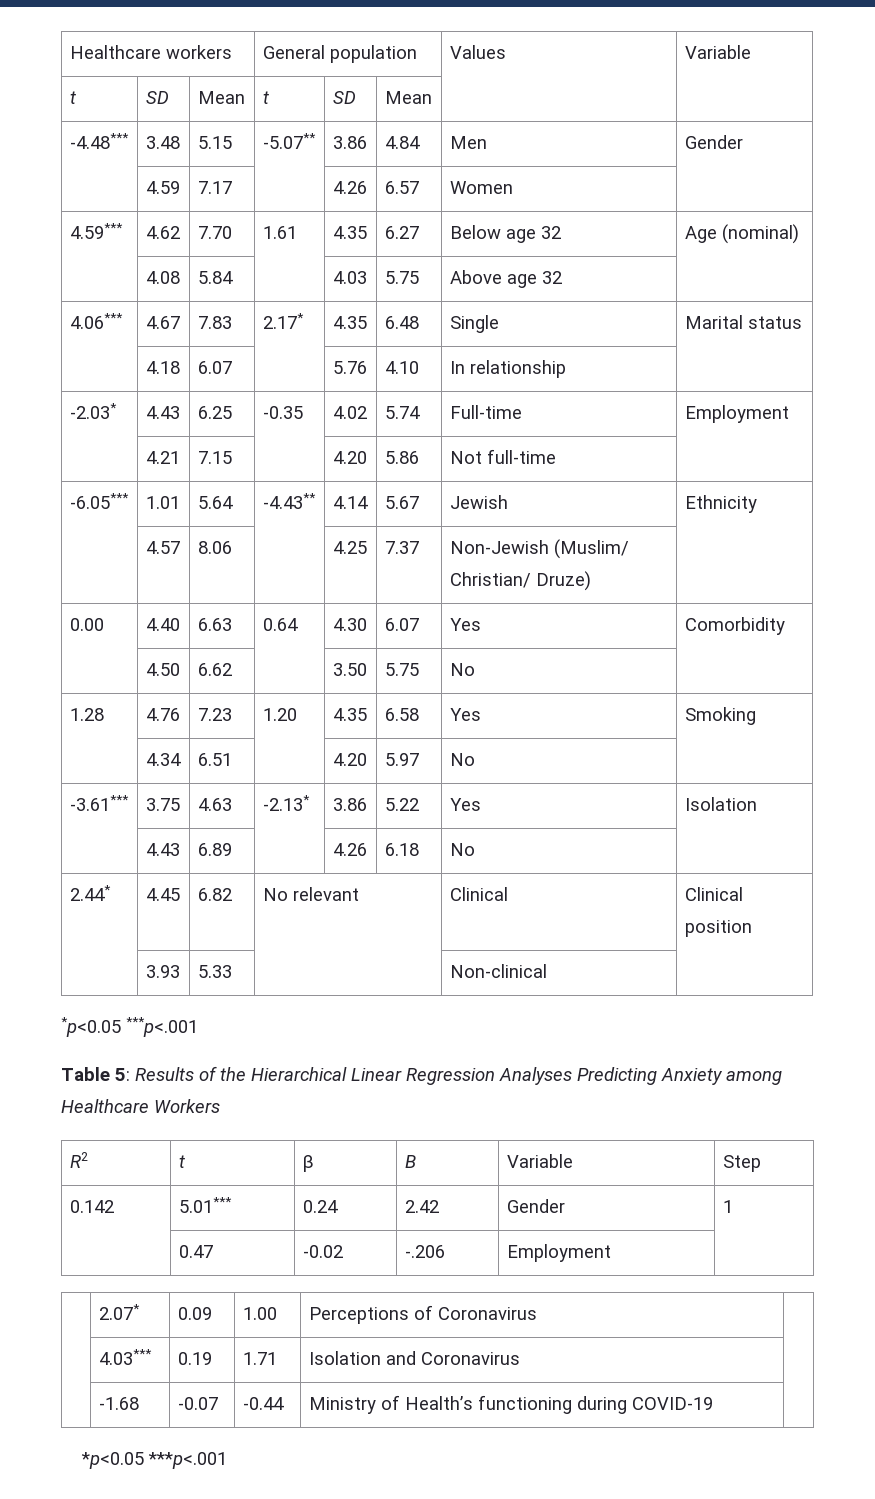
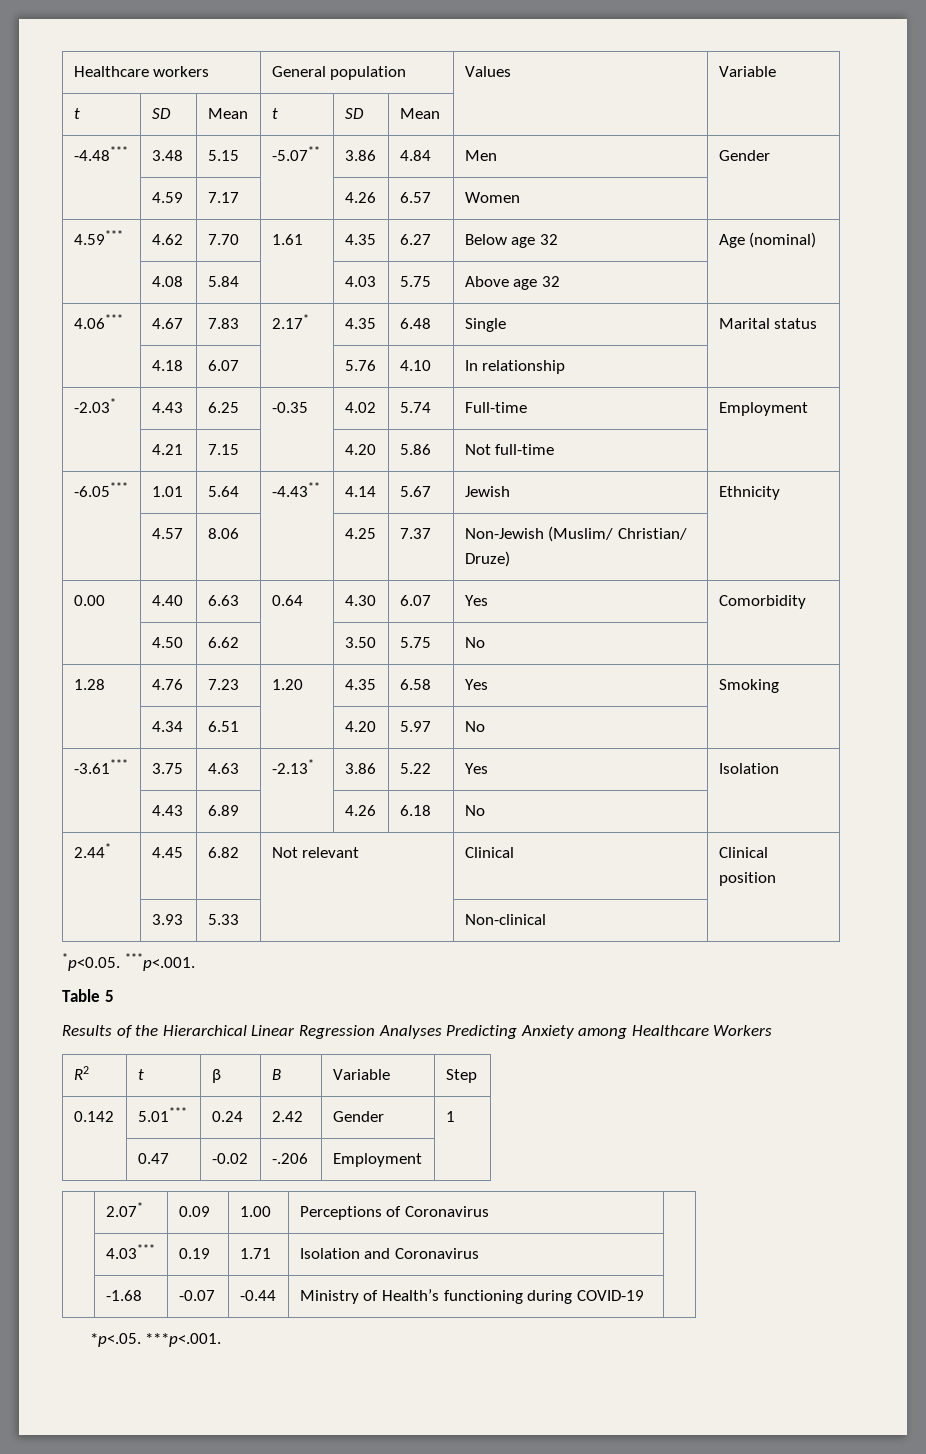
- 2.44* | 4.45 | 6.82 | No relevant | Clinical | Clinical position
+ 2.44* | 4.45 | 6.82 | Not relevant | Clinical | Clinical position
  | 3.93 | 5.33 | | Non-clinical |
- *p<0.05 ***p<.001
+ *p<0.05. ***p<.001.
- Table 5: Results of the Hierarchical Linear Regression Analyses Predicting Anxiety among Healthcare Workers
+ Table 5
+ Results of the Hierarchical Linear Regression Analyses Predicting Anxiety among Healthcare Workers
  | -1.68 | -0.07 | -0.44 | Ministry of Health’s functioning during COVID-19 |
- *p<0.05 ***p<.001
+ *p<.05. ***p<.001.

